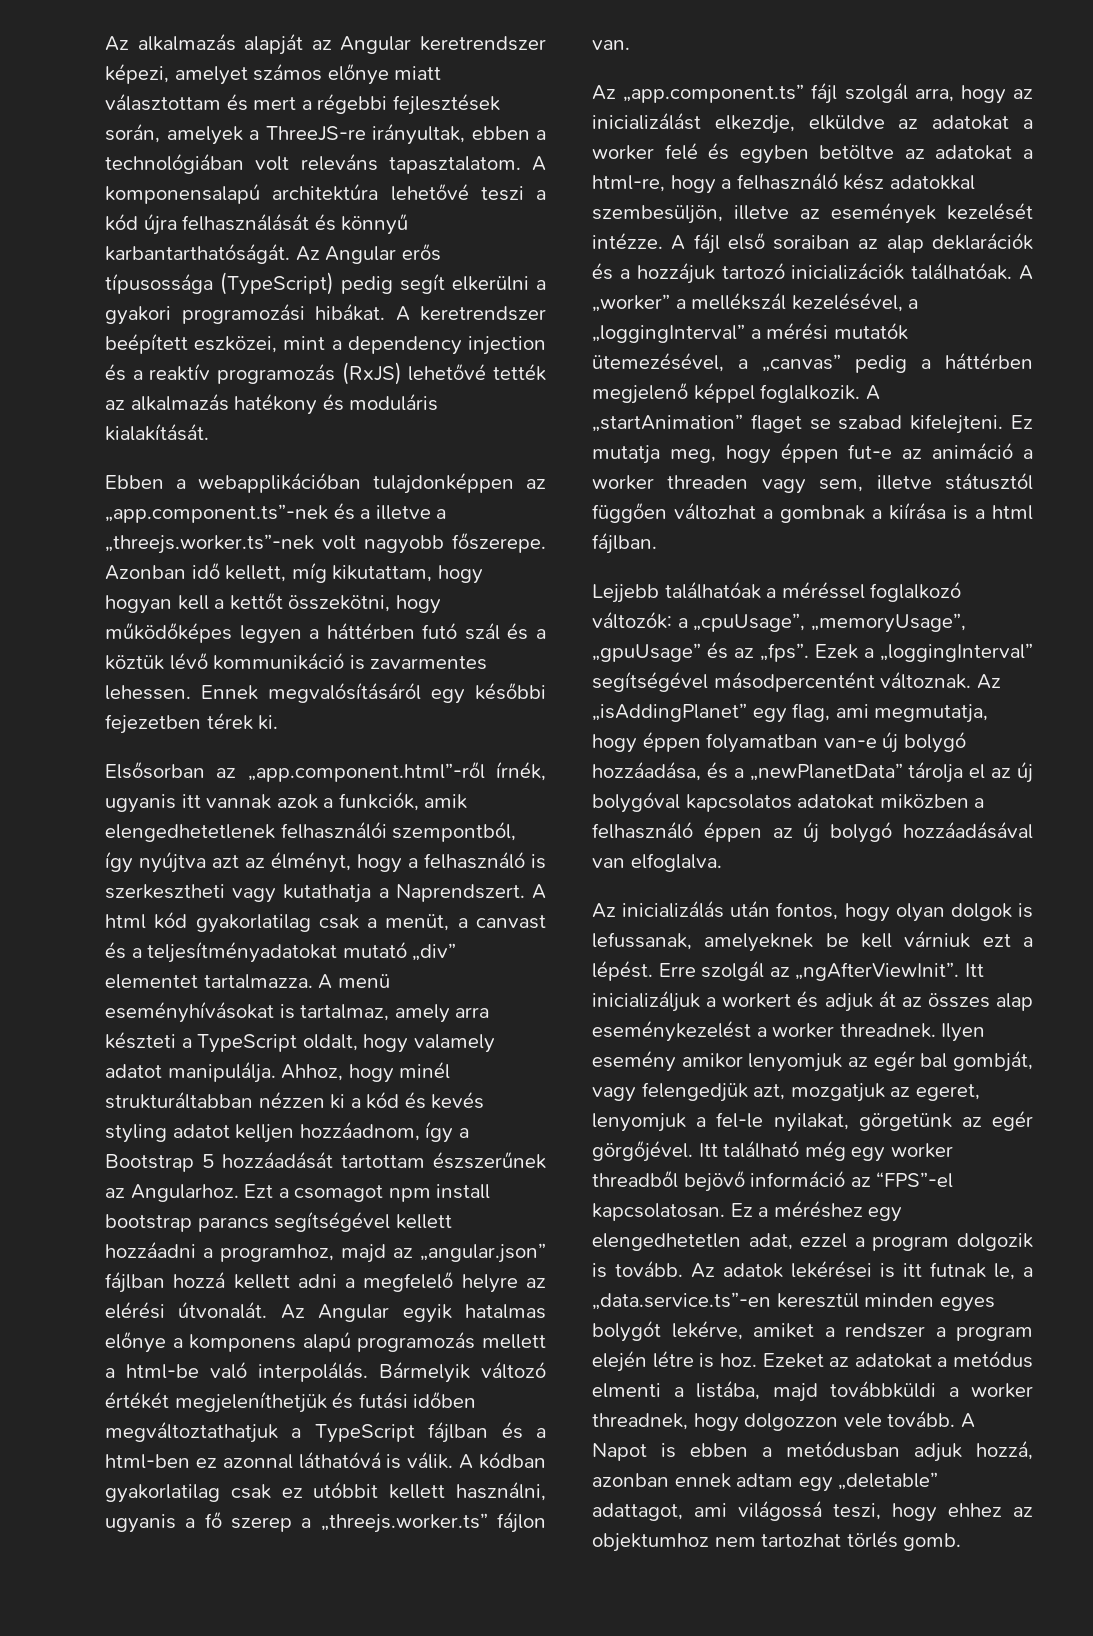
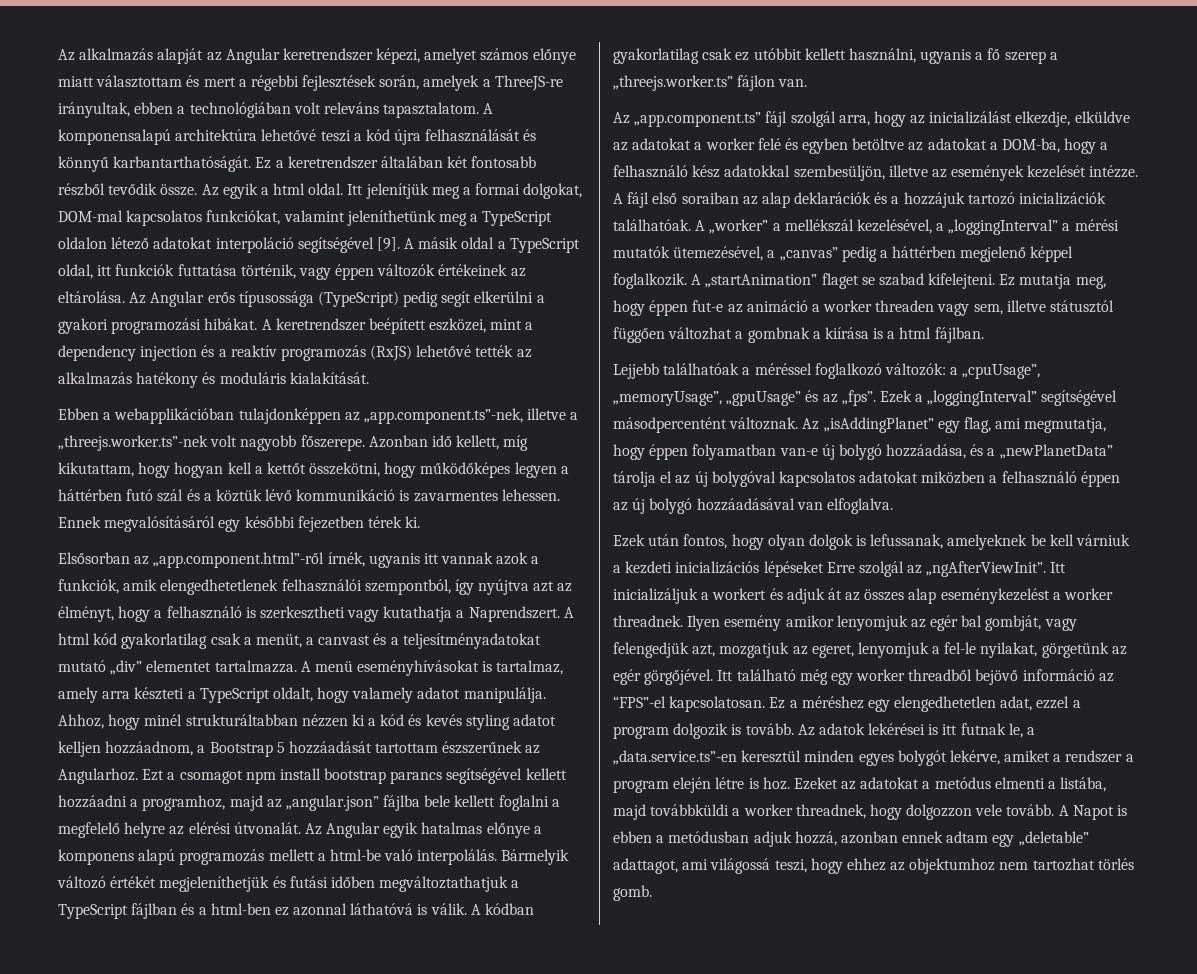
+ Ez a keretrendszer általában két fontosabb részből tevődik össze. Az egyik a html oldal. Itt jelenítjük meg a formai dolgokat, DOM-mal kapcsolatos funkciókat, valamint jeleníthetünk meg a TypeScript oldalon létező adatokat interpoláció segítségével [9]. A másik oldal a TypeScript oldal, itt funkciók futtatása történik, vagy éppen változók értékeinek az eltárolása.
- Ebben a webapplikációban tulajdonképpen az „app.component.ts”-nek és a illetve a „threejs.worker.ts”-nek volt nagyobb főszerepe.
+ Ebben a webapplikációban tulajdonképpen az „app.component.ts”-nek, illetve a „threejs.worker.ts”-nek volt nagyobb főszerepe.
- Ahhoz, hogy minél strukturáltabban nézzen ki a kód és kevés styling adatot kelljen hozzáadnom, így a Bootstrap 5 hozzáadását tartottam észszerűnek az Angularhoz.
+ Ahhoz, hogy minél strukturáltabban nézzen ki a kód és kevés styling adatot kelljen hozzáadnom, a Bootstrap 5 hozzáadását tartottam észszerűnek az Angularhoz.
- Ezt a csomagot npm install bootstrap parancs segítségével kellett hozzáadni a programhoz, majd az „angular.json” fájlban hozzá kellett adni a megfelelő helyre az elérési útvonalát.
+ Ezt a csomagot npm install bootstrap parancs segítségével kellett hozzáadni a programhoz, majd az „angular.json” fájlba bele kellett foglalni a megfelelő helyre az elérési útvonalát.
- Az „app.component.ts” fájl szolgál arra, hogy az inicializálást elkezdje, elküldve az adatokat a worker felé és egyben betöltve az adatokat a html-re, hogy a felhasználó kész adatokkal szembesüljön, illetve az események kezelését intézze.
+ Az „app.component.ts” fájl szolgál arra, hogy az inicializálást elkezdje, elküldve az adatokat a worker felé és egyben betöltve az adatokat a DOM-ba, hogy a felhasználó kész adatokkal szembesüljön, illetve az események kezelését intézze.
- Az inicializálás után fontos, hogy olyan dolgok is lefussanak, amelyeknek be kell várniuk ezt a lépést. Erre szolgál az „ngAfterViewInit”.
+ Ezek után fontos, hogy olyan dolgok is lefussanak, amelyeknek be kell várniuk a kezdeti inicializációs lépéseket Erre szolgál az „ngAfterViewInit”.

